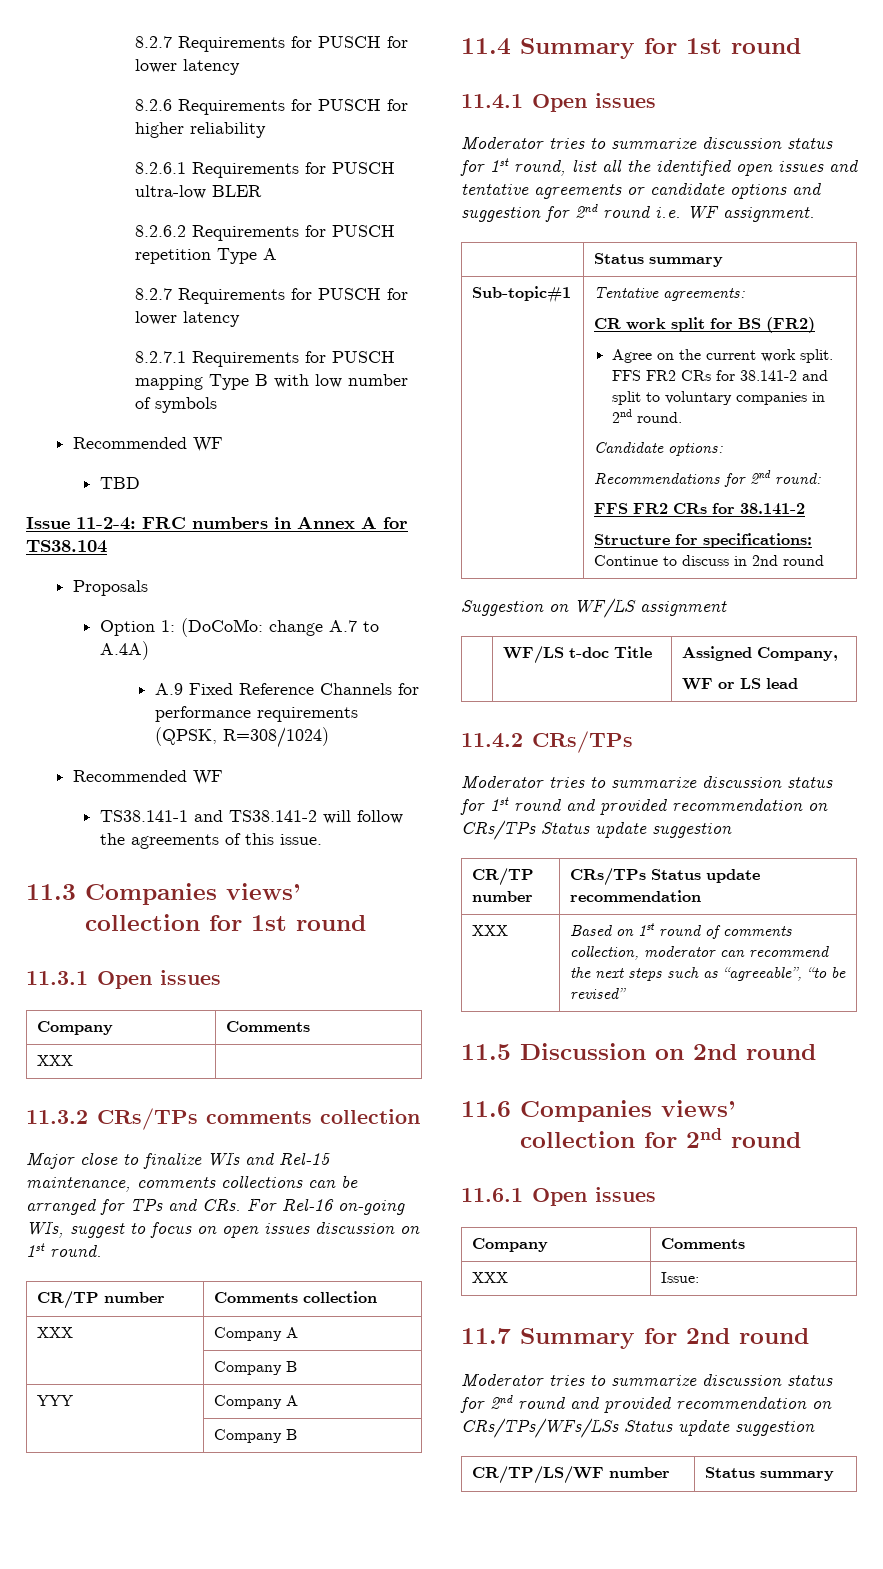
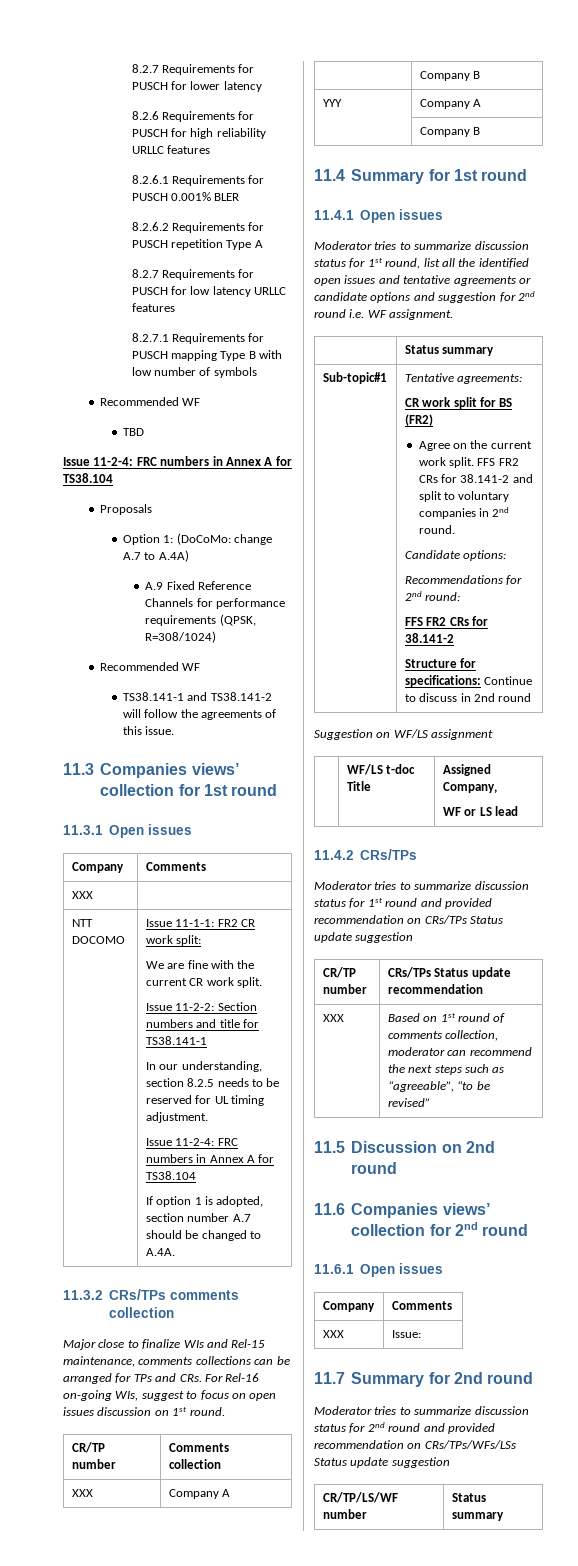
- 8.2.6 Requirements for PUSCH for higher reliability
+ 8.2.6 Requirements for PUSCH for high reliability URLLC features
- 8.2.6.1 Requirements for PUSCH ultra-low BLER
+ 8.2.6.1 Requirements for PUSCH 0.001% BLER
  8.2.6.2 Requirements for PUSCH repetition Type A
- 8.2.7 Requirements for PUSCH for lower latency
+ 8.2.7 Requirements for PUSCH for low latency URLLC features
+ NTT DOCOMO | Issue 11-1-1: FR2 CR work split:
+ We are fine with the current CR work split.
+ Issue 11-2-2: Section numbers and title for TS38.141-1
+ In our understanding, section 8.2.5 needs to be reserved for UL timing adjustment.
+ Issue 11-2-4: FRC numbers in Annex A for TS38.104
+ If option 1 is adopted, section number A.7 should be changed to A.4A.

